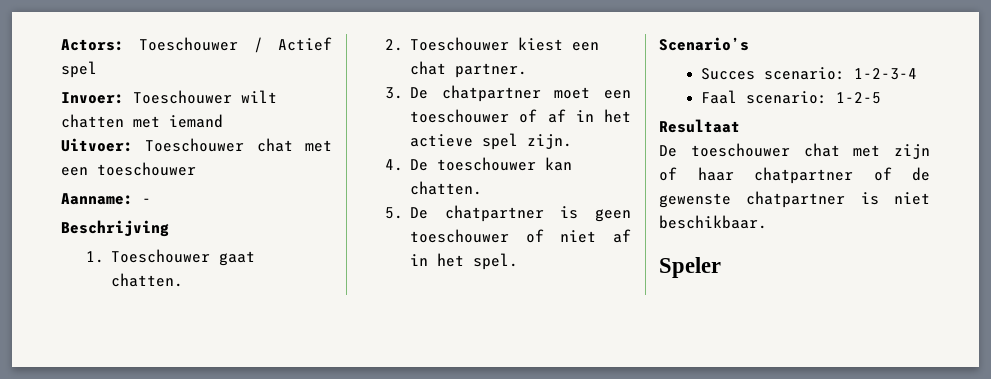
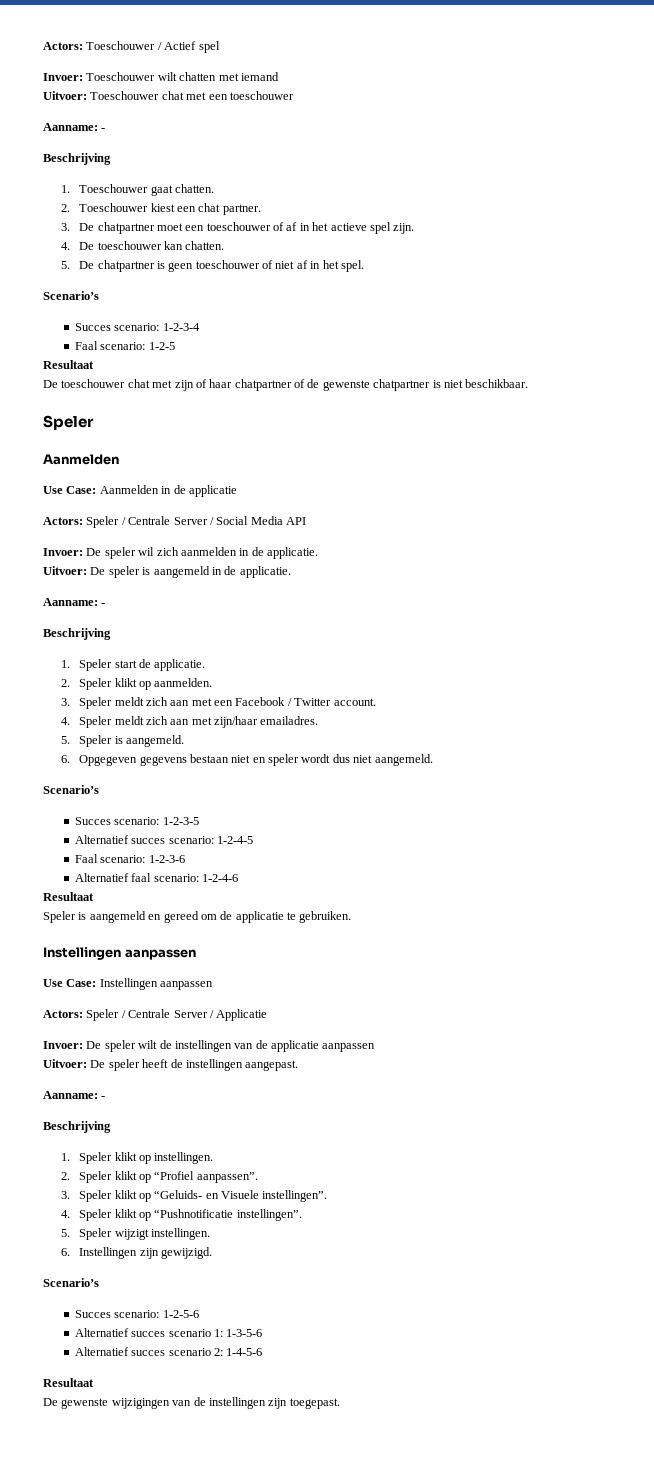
  De toeschouwer chat met zijn of haar chatpartner of de gewenste chatpartner is niet beschikbaar.
  Speler
+ Aanmelden
+ Use Case: Aanmelden in de applicatie
+ Actors: Speler / Centrale Server / Social Media API
+ Invoer: De speler wil zich aanmelden in de applicatie.
+ Uitvoer: De speler is aangemeld in de applicatie.
+ Aanname: -
+ Beschrijving
+ 1. Speler start de applicatie.
+ 2. Speler klikt op aanmelden.
+ 3. Speler meldt zich aan met een Facebook / Twitter account.
+ 4. Speler meldt zich aan met zijn/haar emailadres.
+ 5. Speler is aangemeld.
+ 6. Opgegeven gegevens bestaan niet en speler wordt dus niet aangemeld.
+ Scenario’s
+ Succes scenario: 1-2-3-5
+ Alternatief succes scenario: 1-2-4-5
+ Faal scenario: 1-2-3-6
+ Alternatief faal scenario: 1-2-4-6
+ Resultaat
+ Speler is aangemeld en gereed om de applicatie te gebruiken.
+ Instellingen aanpassen
+ Use Case: Instellingen aanpassen
+ Actors: Speler / Centrale Server / Applicatie
+ Invoer: De speler wilt de instellingen van de applicatie aanpassen
+ Uitvoer: De speler heeft de instellingen aangepast.
+ Aanname: -
+ Beschrijving
+ 1. Speler klikt op instellingen.
+ 2. Speler klikt op “Profiel aanpassen”.
+ 3. Speler klikt op “Geluids- en Visuele instellingen”.
+ 4. Speler klikt op “Pushnotificatie instellingen”.
+ 5. Speler wijzigt instellingen.
+ 6. Instellingen zijn gewijzigd.
+ Scenario’s
+ Succes scenario: 1-2-5-6
+ Alternatief succes scenario 1: 1-3-5-6
+ Alternatief succes scenario 2: 1-4-5-6
+ Resultaat
+ De gewenste wijzigingen van de instellingen zijn toegepast.

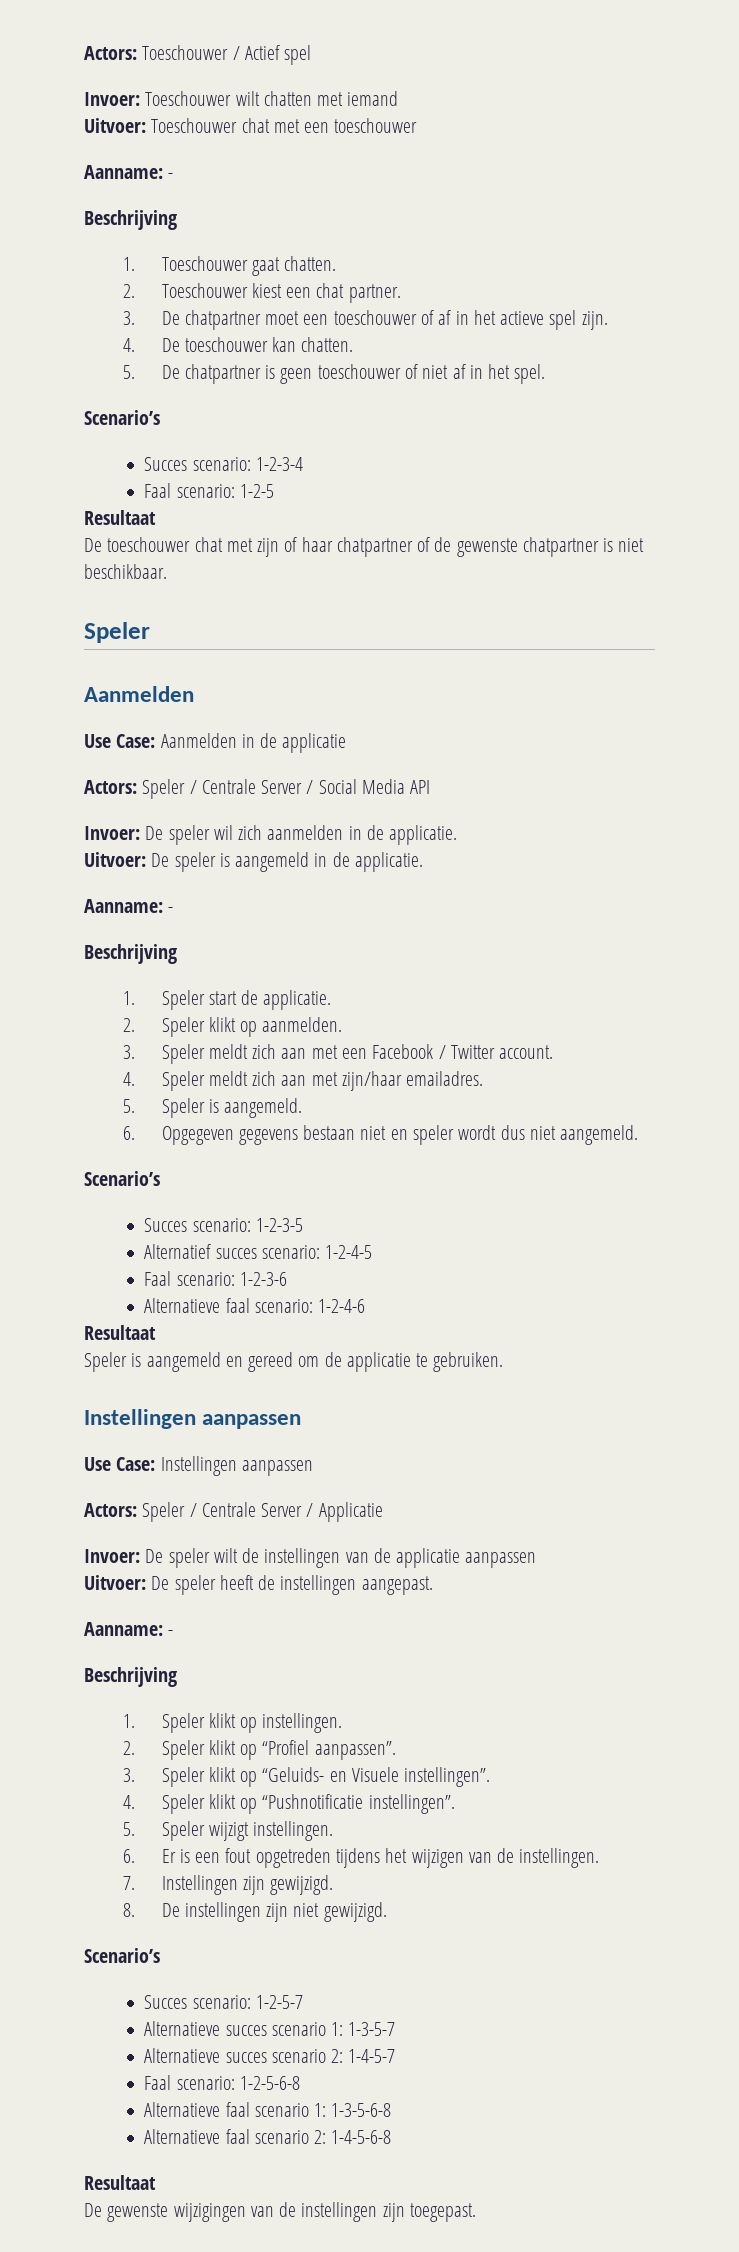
- Alternatief faal scenario: 1-2-4-6
+ Alternatieve faal scenario: 1-2-4-6
- 6. Instellingen zijn gewijzigd.
+ 6. Er is een fout opgetreden tijdens het wijzigen van de instellingen.
+ 7. Instellingen zijn gewijzigd.
+ 8. De instellingen zijn niet gewijzigd.
- Succes scenario: 1-2-5-6
- Alternatief succes scenario 1: 1-3-5-6
- Alternatief succes scenario 2: 1-4-5-6
+ Succes scenario: 1-2-5-7
+ Alternatieve succes scenario 1: 1-3-5-7
+ Alternatieve succes scenario 2: 1-4-5-7
+ Faal scenario: 1-2-5-6-8
+ Alternatieve faal scenario 1: 1-3-5-6-8
+ Alternatieve faal scenario 2: 1-4-5-6-8

